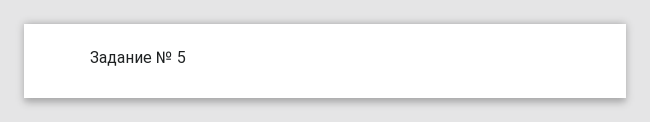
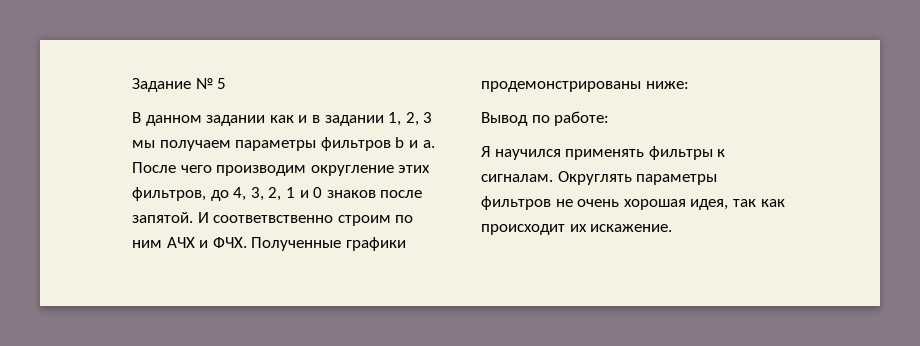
+ В данном задании как и в задании 1, 2, 3 мы получаем параметры фильтров b и a. После чего производим округление этих фильтров, до 4, 3, 2, 1 и 0 знаков после запятой. И соответвственно строим по ним АЧХ и ФЧХ. Полученные графики продемонстрированы ниже:
+ Вывод по работе:
+ Я научился применять фильтры к сигналам. Округлять параметры фильтров не очень хорошая идея, так как происходит их искажение.

